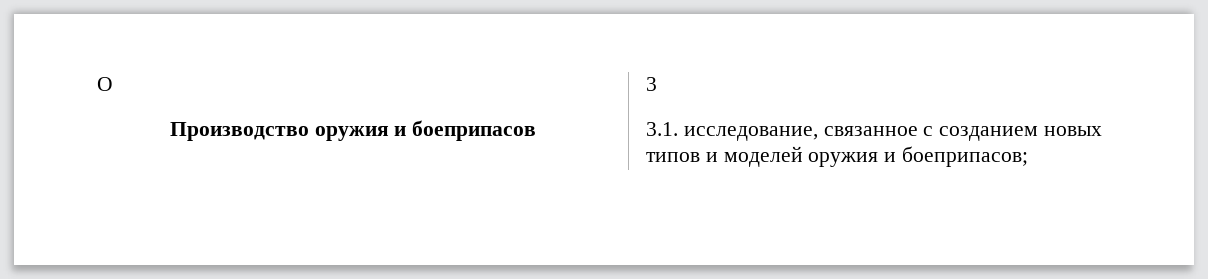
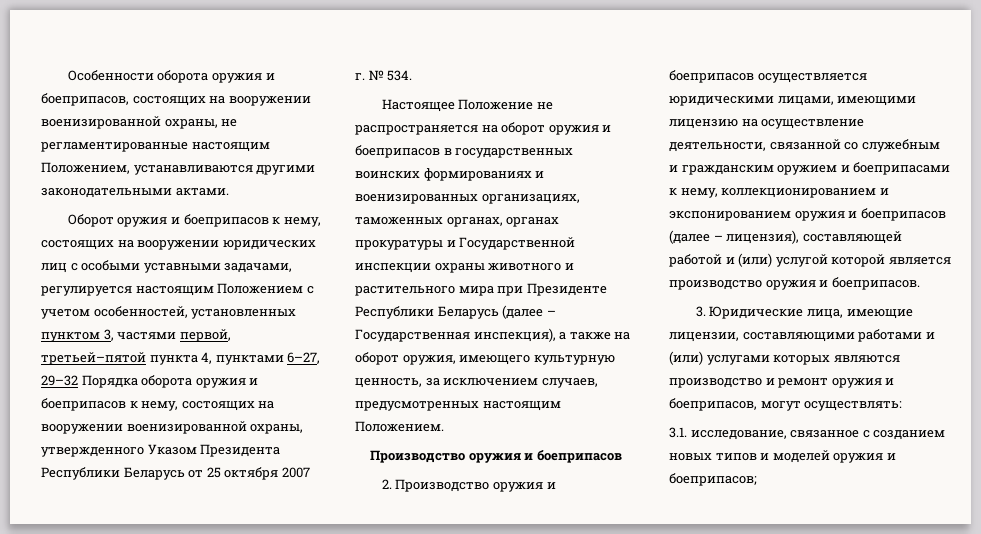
- О
+ Особенности оборота оружия и боеприпасов, состоящих на вооружении военизированной охраны, не регламентированные настоящим Положением, устанавливаются другими законодательными актами.
+ Оборот оружия и боеприпасов к нему, состоящих на вооружении юридических лиц с особыми уставными задачами, регулируется настоящим Положением с учетом особенностей, установленных пунктом 3, частями первой, третьей–пятой пункта 4, пунктами 6–27, 29–32 Порядка оборота оружия и боеприпасов к нему, состоящих на вооружении военизированной охраны, утвержденного Указом Президента Республики Беларусь от 25 октября 2007 г. № 534.
+ Настоящее Положение не распространяется на оборот оружия и боеприпасов в государственных воинских формированиях и военизированных организациях, таможенных органах, органах прокуратуры и Государственной инспекции охраны животного и растительного мира при Президенте Республики Беларусь (далее – Государственная инспекция), а также на оборот оружия, имеющего культурную ценность, за исключением случаев, предусмотренных настоящим Положением.
  Производство оружия и боеприпасов
- 3
+ 2. Производство оружия и боеприпасов осуществляется юридическими лицами, имеющими лицензию на осуществление деятельности, связанной со служебным и гражданским оружием и боеприпасами к нему, коллекционированием и экспонированием оружия и боеприпасов (далее – лицензия), составляющей работой и (или) услугой которой является производство оружия и боеприпасов.
+ 3. Юридические лица, имеющие лицензии, составляющими работами и (или) услугами которых являются производство и ремонт оружия и боеприпасов, могут осуществлять:

